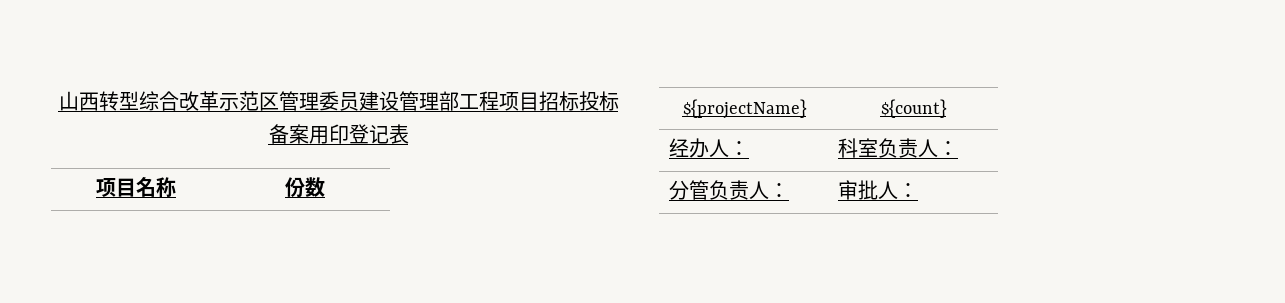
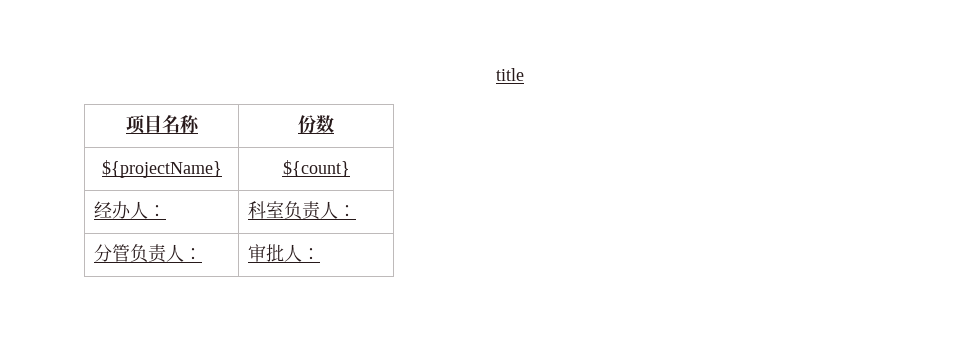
- 山西转型综合改革示范区管理委员建设管理部工程项目招标投标备案用印登记表
+ title

